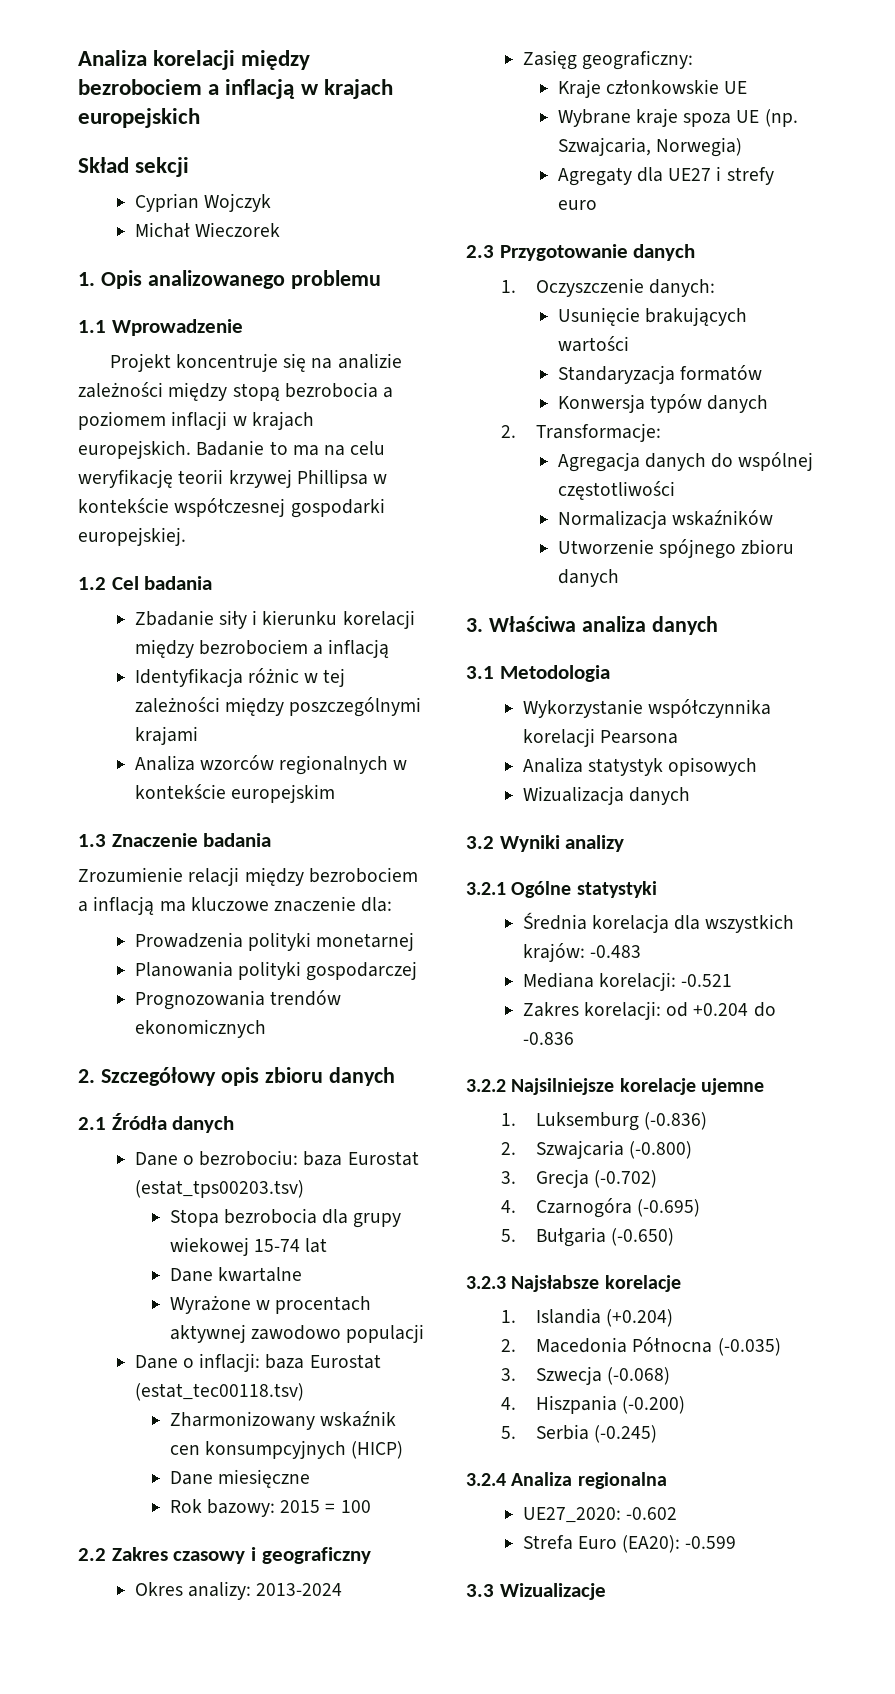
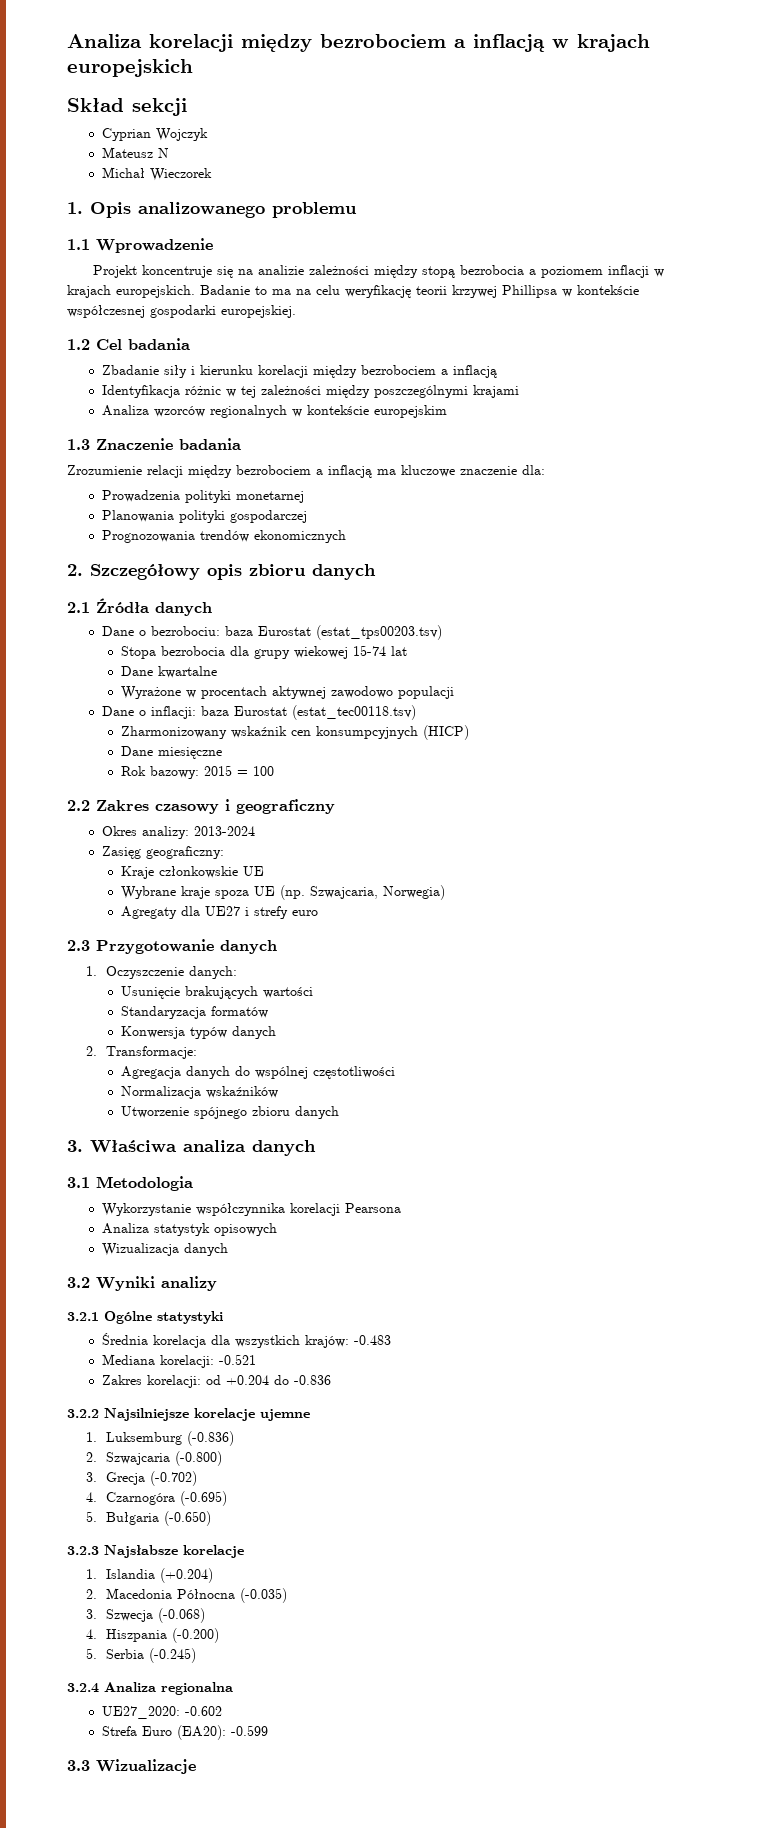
+ Mateusz N

